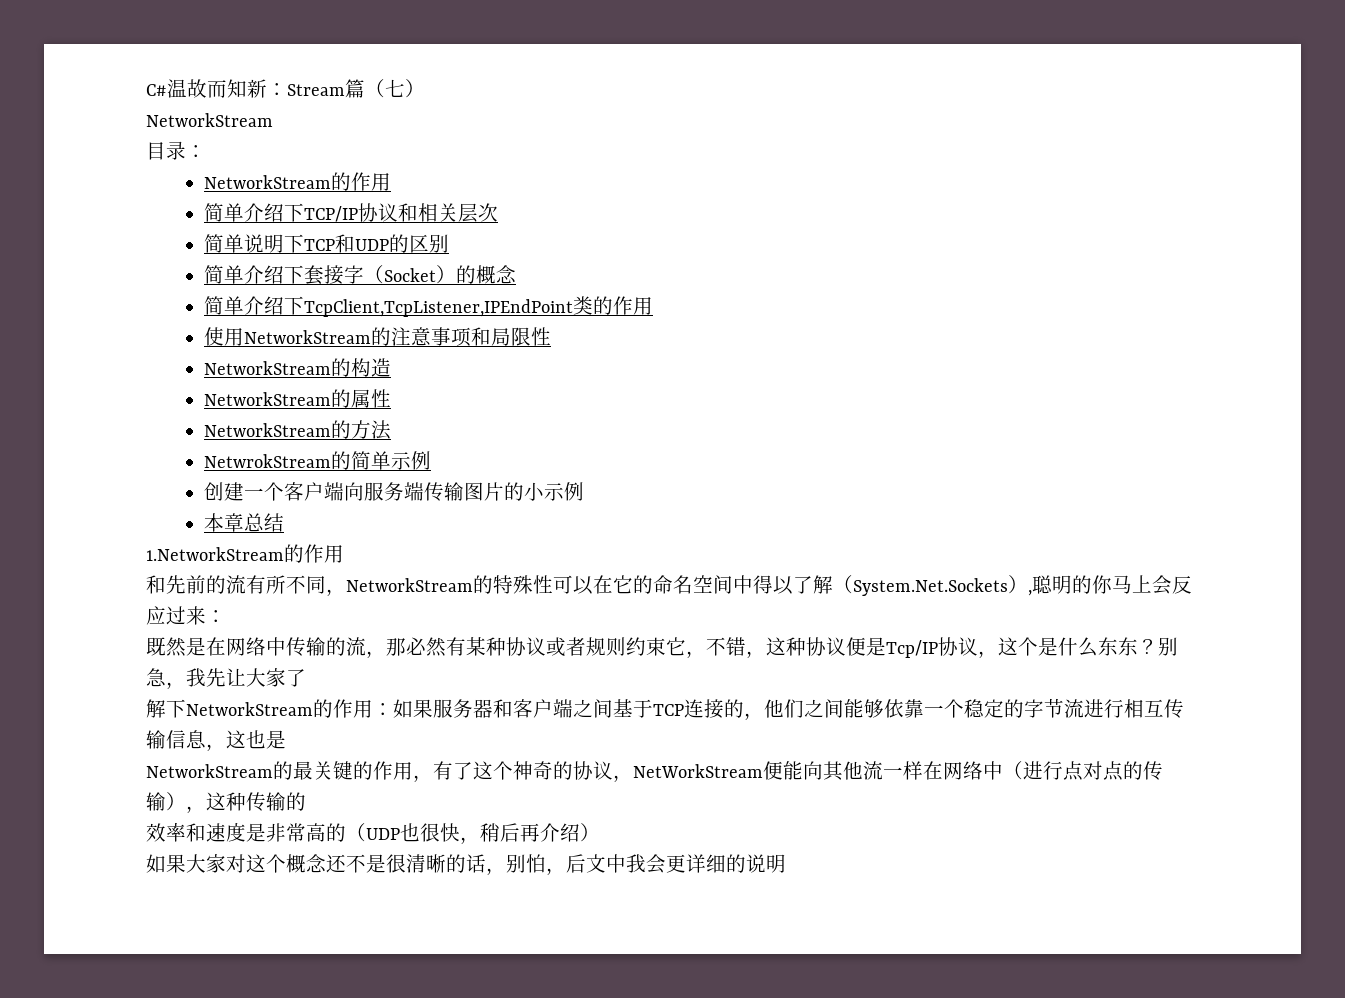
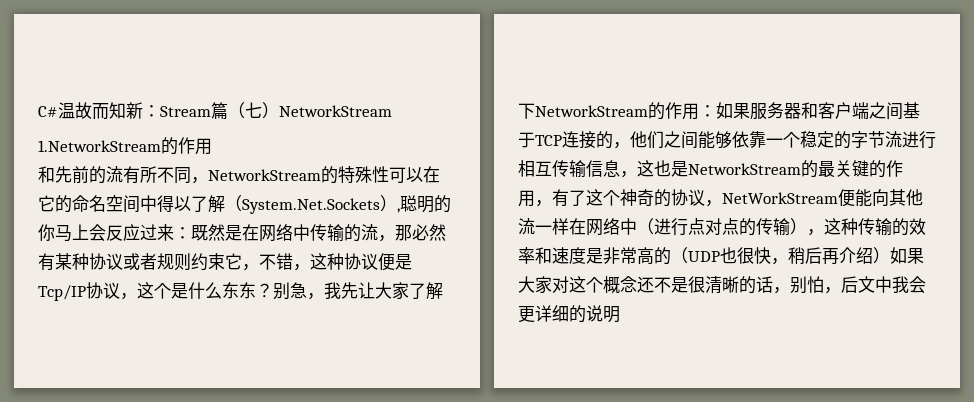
- C#温故而知新：Stream篇（七）
- NetworkStream
- 目录：
- NetworkStream的作用
- 简单介绍下TCP/IP协议和相关层次
- 简单说明下TCP和UDP的区别
- 简单介绍下套接字（Socket）的概念
- 简单介绍下TcpClient,TcpListener,IPEndPoint类的作用
- 使用NetworkStream的注意事项和局限性
- NetworkStream的构造
- NetworkStream的属性
- NetworkStream的方法
- NetwrokStream的简单示例
- 创建一个客户端向服务端传输图片的小示例
- 本章总结
+ C#温故而知新：Stream篇（七）NetworkStream
- 和先前的流有所不同，NetworkStream的特殊性可以在它的命名空间中得以了解（System.Net.Sockets）,聪明的你马上会反应过来：
- 既然是在网络中传输的流，那必然有某种协议或者规则约束它，不错，这种协议便是Tcp/IP协议，这个是什么东东？
+ 和先前的流有所不同，NetworkStream的特殊性可以在它的命名空间中得以了解（System.Net.Sockets）,聪明的你马上会反应过来：既然是在网络中传输的流，那必然有某种协议或者规则约束它，不错，这种协议便是Tcp/IP协议，这个是什么东东？
- 别急，我先让大家了
- 解下NetworkStream的作用：
+ 别急，我先让大家了解下NetworkStream的作用：
- 如果服务器和客户端之间基于TCP连接的，他们之间能够依靠一个稳定的字节流进行相互传输信息，这也是
- NetworkStream的最关键的作用，有了这个神奇的协议，NetWorkStream便能向其他流一样在网络中（进行点对点的传输），这种传输的
- 效率和速度是非常高的（UDP也很快，稍后再介绍）
- 如果大家对这个概念还不是很清晰的话，别怕，后文中我会更详细的说明
+ 如果服务器和客户端之间基于TCP连接的，他们之间能够依靠一个稳定的字节流进行相互传输信息，这也是NetworkStream的最关键的作用，有了这个神奇的协议，NetWorkStream便能向其他流一样在网络中（进行点对点的传输），这种传输的效率和速度是非常高的（UDP也很快，稍后再介绍）如果大家对这个概念还不是很清晰的话，别怕，后文中我会更详细的说明

